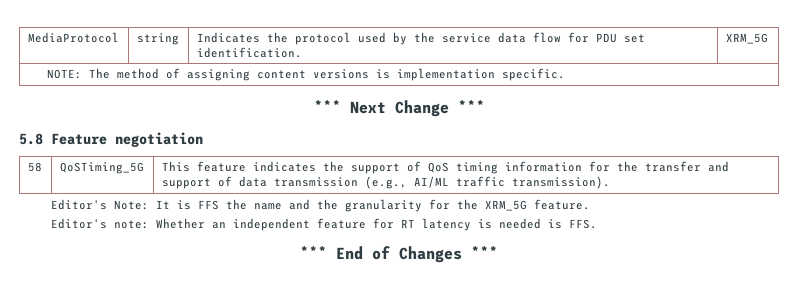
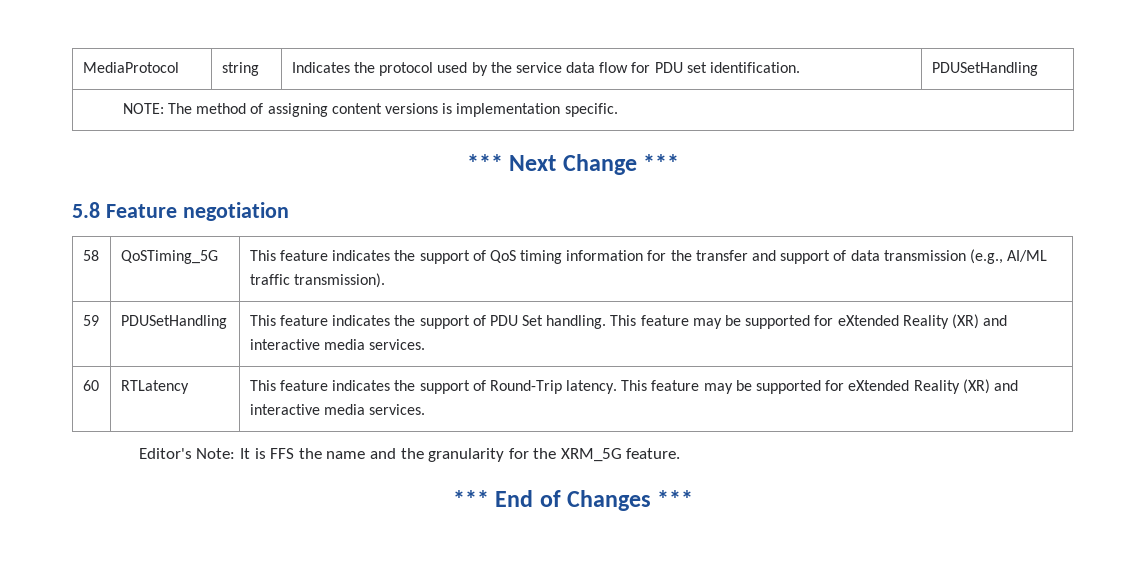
- MediaProtocol | string | Indicates the protocol used by the service data flow for PDU set identification. | XRM_5G
+ MediaProtocol | string | Indicates the protocol used by the service data flow for PDU set identification. | PDUSetHandling
+ 59 | PDUSetHandling | This feature indicates the support of PDU Set handling. This feature may be supported for eXtended Reality (XR) and interactive media services.
+ 60 | RTLatency | This feature indicates the support of Round-Trip latency. This feature may be supported for eXtended Reality (XR) and interactive media services.
- Editor's note: Whether an independent feature for RT latency is needed is FFS.

